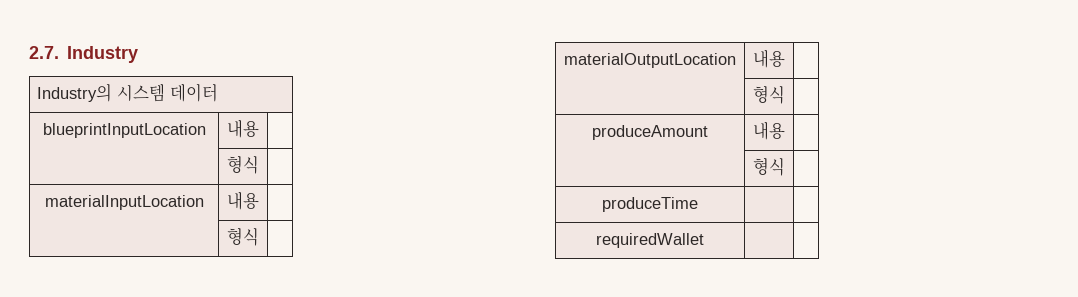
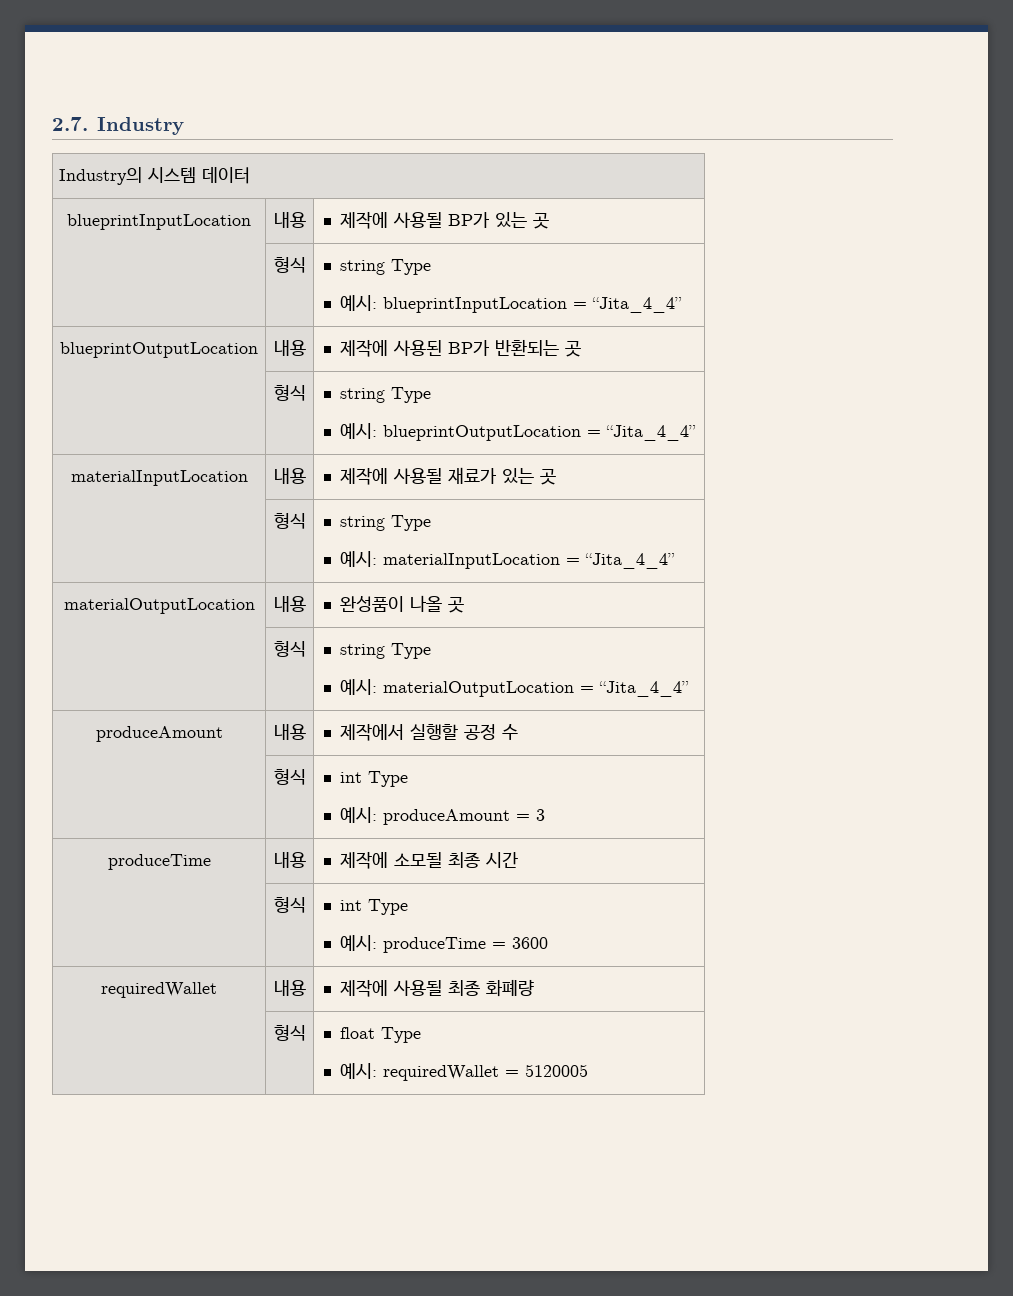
- blueprintInputLocation | 내용 |
- | 형식 |
- materialInputLocation | 내용 |
- | 형식 |
- materialOutputLocation | 내용 |
- | 형식 |
- produceAmount | 내용 |
- | 형식 |
- produceTime | |
- requiredWallet | |
+ blueprintInputLocation | 내용 | 제작에 사용될 BP가 있는 곳
+ | 형식 | string Type
+ 예시: blueprintInputLocation = “Jita_4_4”
+ blueprintOutputLocation | 내용 | 제작에 사용된 BP가 반환되는 곳
+ | 형식 | string Type
+ 예시: blueprintOutputLocation = “Jita_4_4”
+ materialInputLocation | 내용 | 제작에 사용될 재료가 있는 곳
+ | 형식 | string Type
+ 예시: materialInputLocation = “Jita_4_4”
+ materialOutputLocation | 내용 | 완성품이 나올 곳
+ | 형식 | string Type
+ 예시: materialOutputLocation = “Jita_4_4”
+ produceAmount | 내용 | 제작에서 실행할 공정 수
+ | 형식 | int Type
+ 예시: produceAmount = 3
+ produceTime | 내용 | 제작에 소모될 최종 시간
+ | 형식 | int Type
+ 예시: produceTime = 3600
+ requiredWallet | 내용 | 제작에 사용될 최종 화폐량
+ | 형식 | float Type
+ 예시: requiredWallet = 5120005

